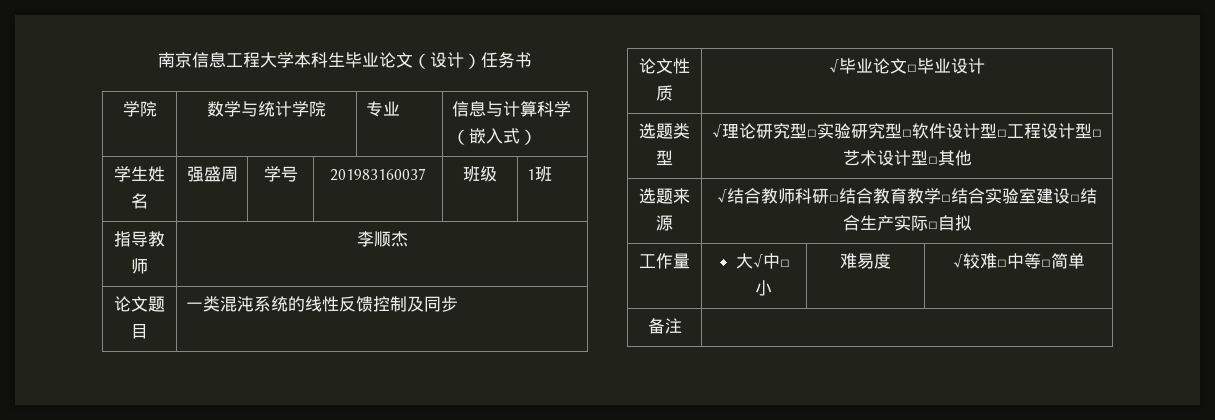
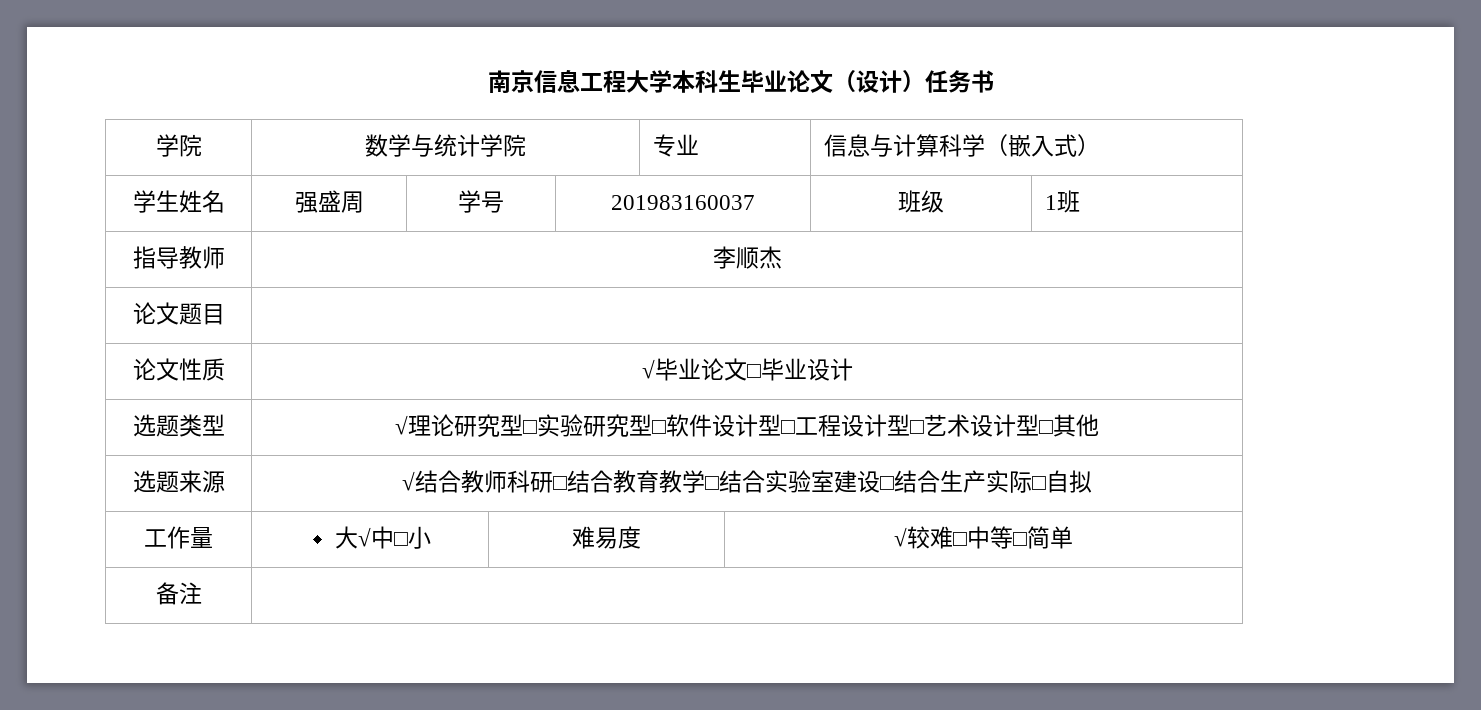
- 论文题目 | 一类混沌系统的线性反馈控制及同步
+ 论文题目 |

